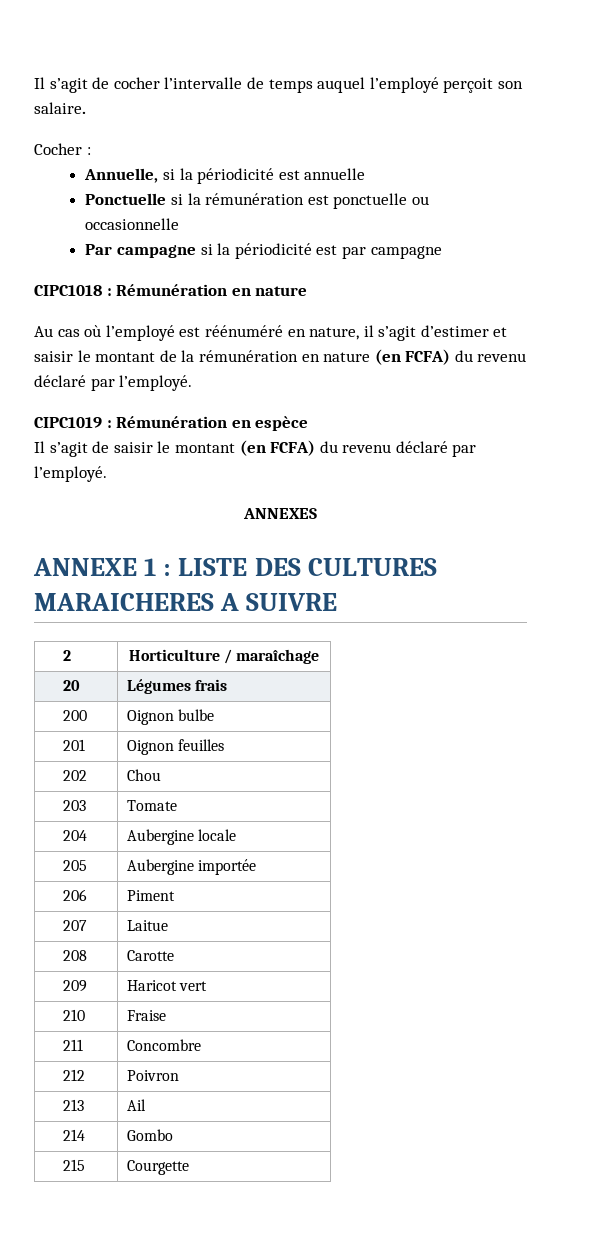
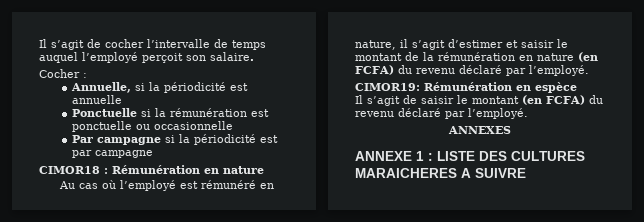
- CIPC1018 : Rémunération en nature
+ CIMOR18 : Rémunération en nature
- Au cas où l’employé est réénuméré en nature, il s’agit d’estimer et saisir le montant de la rémunération en nature (en FCFA) du revenu déclaré par l’employé.
+ Au cas où l’employé est rémunéré en nature, il s’agit d’estimer et saisir le montant de la rémunération en nature (en FCFA) du revenu déclaré par l’employé.
- CIPC1019 : Rémunération en espèce
+ CIMOR19: Rémunération en espèce
- 2 | Horticulture / maraîchage
- 20 | Légumes frais
- 200 | Oignon bulbe
- 201 | Oignon feuilles
- 202 | Chou
- 203 | Tomate
- 204 | Aubergine locale
- 205 | Aubergine importée
- 206 | Piment
- 207 | Laitue
- 208 | Carotte
- 209 | Haricot vert
- 210 | Fraise
- 211 | Concombre
- 212 | Poivron
- 213 | Ail
- 214 | Gombo
- 215 | Courgette

